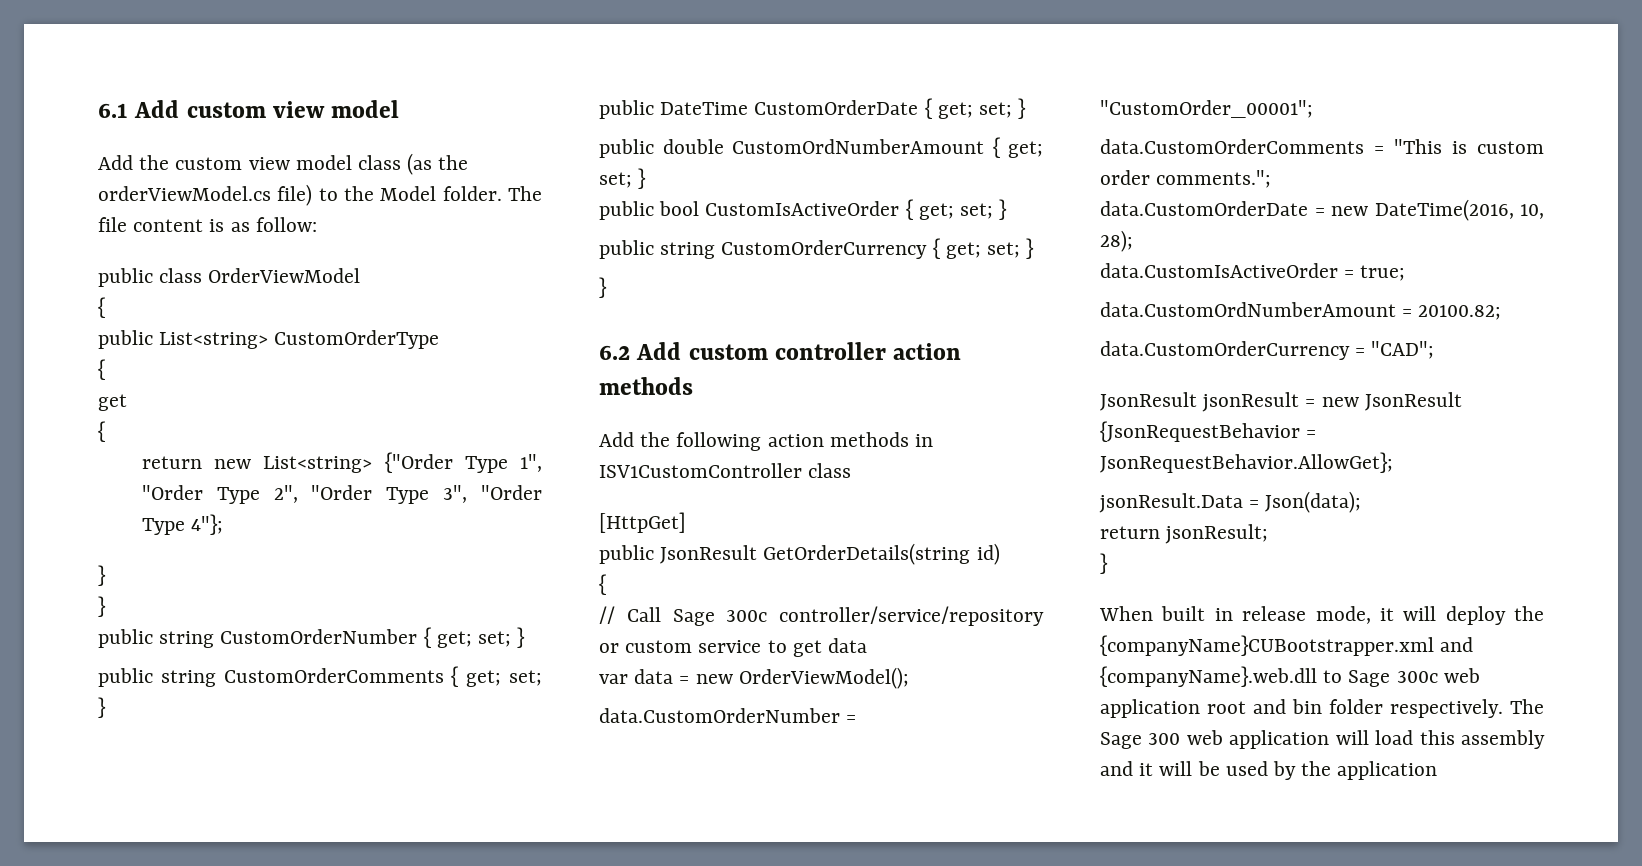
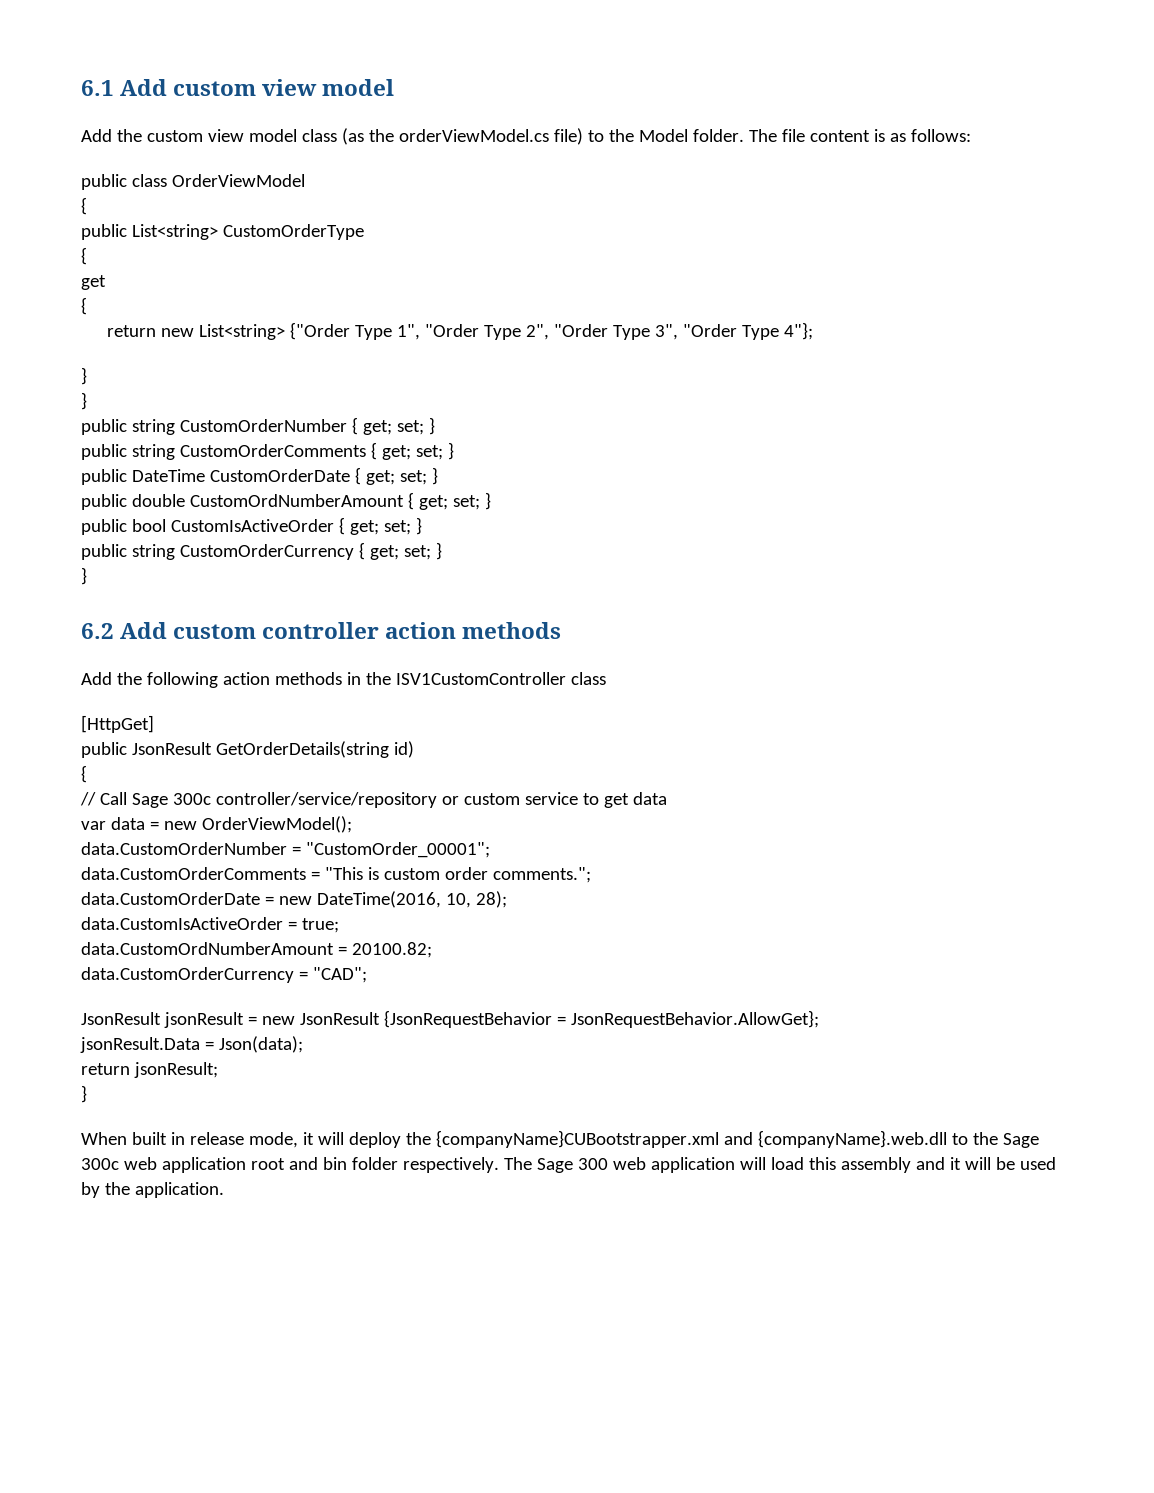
- The file content is as follow:
+ The file content is as follows:
- Add the following action methods in ISV1CustomController class
+ Add the following action methods in the ISV1CustomController class
- When built in release mode, it will deploy the {companyName}CUBootstrapper.xml and {companyName}.web.dll to Sage 300c web application root and bin folder respectively.
+ When built in release mode, it will deploy the {companyName}CUBootstrapper.xml and {companyName}.web.dll to the Sage 300c web application root and bin folder respectively.
- The Sage 300 web application will load this assembly and it will be used by the application
+ The Sage 300 web application will load this assembly and it will be used by the application.

